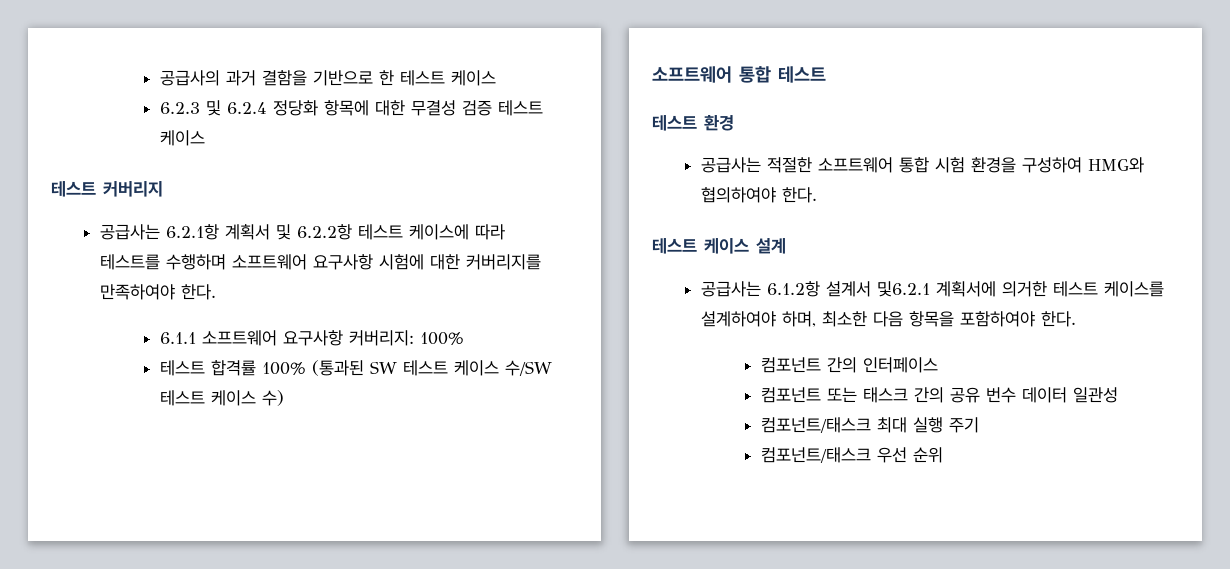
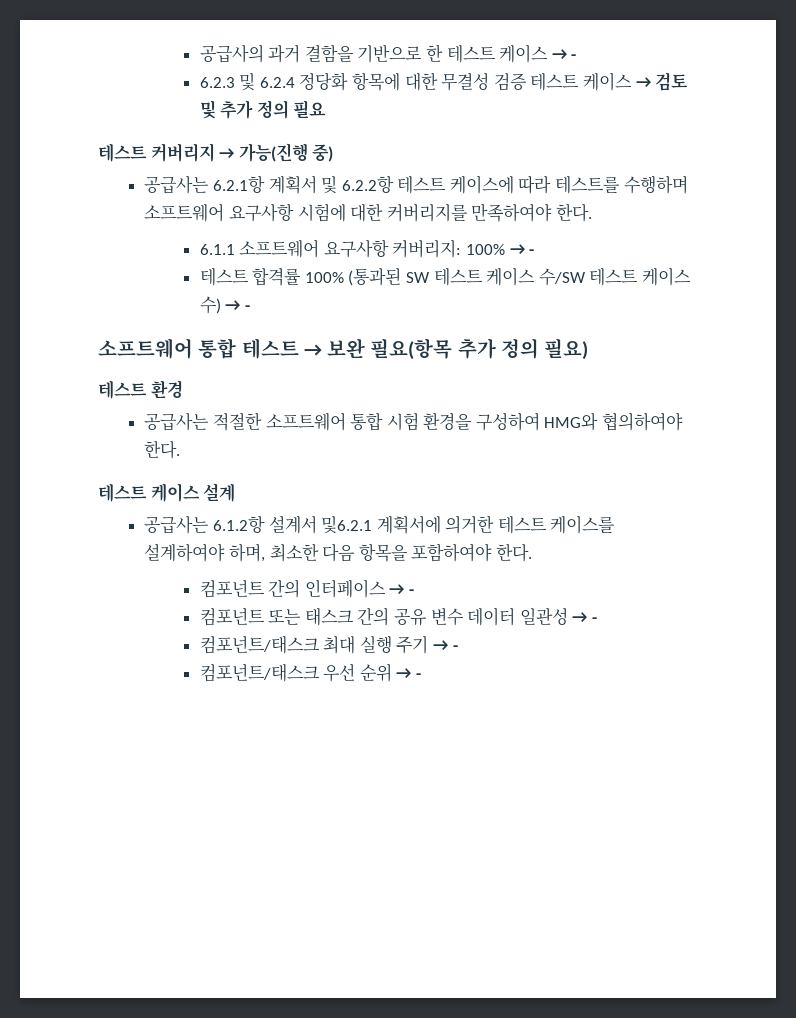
- 공급사의 과거 결함을 기반으로 한 테스트 케이스
+ 공급사의 과거 결함을 기반으로 한 테스트 케이스 → -
- 6.2.3 및 6.2.4 정당화 항목에 대한 무결성 검증 테스트 케이스
+ 6.2.3 및 6.2.4 정당화 항목에 대한 무결성 검증 테스트 케이스 → 검토 및 추가 정의 필요
- 테스트 커버리지
+ 테스트 커버리지 → 가능(진행 중)
- 6.1.1 소프트웨어 요구사항 커버리지: 100%
+ 6.1.1 소프트웨어 요구사항 커버리지: 100% → -
- 테스트 합격률 100% (통과된 SW 테스트 케이스 수/SW 테스트 케이스 수)
+ 테스트 합격률 100% (통과된 SW 테스트 케이스 수/SW 테스트 케이스 수) → -
- 소프트웨어 통합 테스트
+ 소프트웨어 통합 테스트 → 보완 필요(항목 추가 정의 필요)
- 컴포넌트 간의 인터페이스
+ 컴포넌트 간의 인터페이스 → -
- 컴포넌트 또는 태스크 간의 공유 번수 데이터 일관성
+ 컴포넌트 또는 태스크 간의 공유 변수 데이터 일관성 → -
- 컴포넌트/태스크 최대 실행 주기
+ 컴포넌트/태스크 최대 실행 주기 → -
- 컴포넌트/태스크 우선 순위
+ 컴포넌트/태스크 우선 순위 → -

